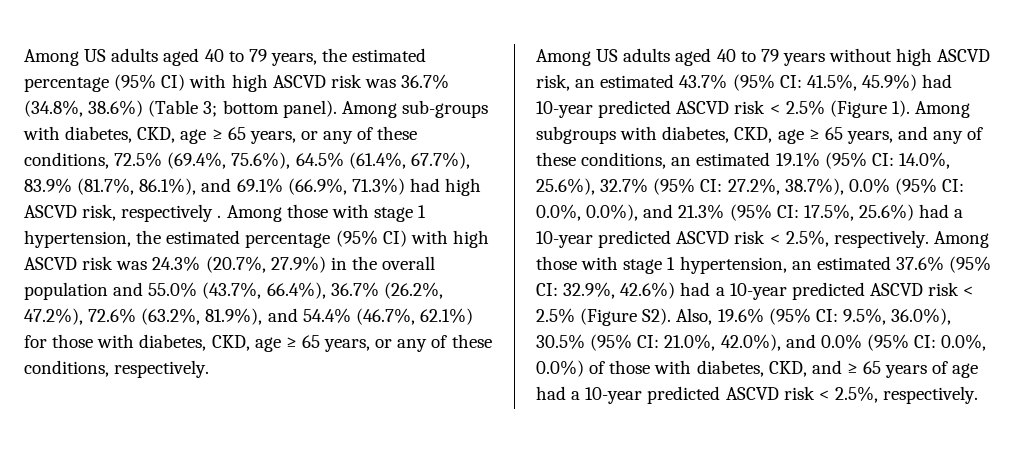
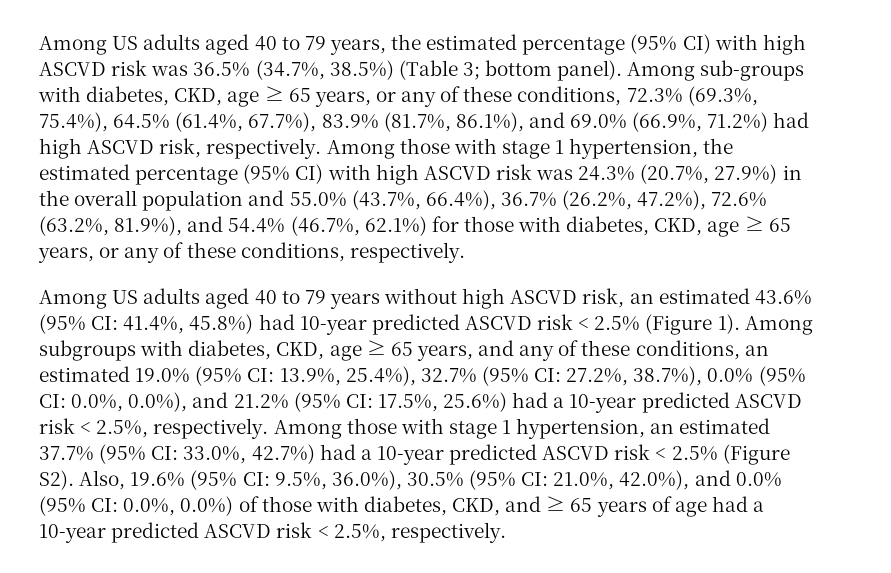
- Among US adults aged 40 to 79 years, the estimated percentage (95% CI) with high ASCVD risk was 36.7% (34.8%, 38.6%) (Table 3; bottom panel).
+ Among US adults aged 40 to 79 years, the estimated percentage (95% CI) with high ASCVD risk was 36.5% (34.7%, 38.5%) (Table 3; bottom panel).
- Among sub-groups with diabetes, CKD, age ≥ 65 years, or any of these conditions, 72.5% (69.4%, 75.6%), 64.5% (61.4%, 67.7%), 83.9% (81.7%, 86.1%), and 69.1% (66.9%, 71.3%) had high ASCVD risk, respectively .
+ Among sub-groups with diabetes, CKD, age ≥ 65 years, or any of these conditions, 72.3% (69.3%, 75.4%), 64.5% (61.4%, 67.7%), 83.9% (81.7%, 86.1%), and 69.0% (66.9%, 71.2%) had high ASCVD risk, respectively.
- Among US adults aged 40 to 79 years without high ASCVD risk, an estimated 43.7% (95% CI: 41.5%, 45.9%) had 10-year predicted ASCVD risk < 2.5% (Figure 1).
+ Among US adults aged 40 to 79 years without high ASCVD risk, an estimated 43.6% (95% CI: 41.4%, 45.8%) had 10-year predicted ASCVD risk < 2.5% (Figure 1).
- Among subgroups with diabetes, CKD, age ≥ 65 years, and any of these conditions, an estimated 19.1% (95% CI: 14.0%, 25.6%), 32.7% (95% CI: 27.2%, 38.7%), 0.0% (95% CI: 0.0%, 0.0%), and 21.3% (95% CI: 17.5%, 25.6%) had a 10-year predicted ASCVD risk < 2.5%, respectively.
+ Among subgroups with diabetes, CKD, age ≥ 65 years, and any of these conditions, an estimated 19.0% (95% CI: 13.9%, 25.4%), 32.7% (95% CI: 27.2%, 38.7%), 0.0% (95% CI: 0.0%, 0.0%), and 21.2% (95% CI: 17.5%, 25.6%) had a 10-year predicted ASCVD risk < 2.5%, respectively.
- Among those with stage 1 hypertension, an estimated 37.6% (95% CI: 32.9%, 42.6%) had a 10-year predicted ASCVD risk < 2.5% (Figure S2). Also, 19.6% (95% CI: 9.5%, 36.0%), 30.5% (95% CI: 21.0%, 42.0%), and 0.0% (95% CI: 0.0%, 0.0%) of those with diabetes, CKD, and ≥ 65 years of age had a 10-year predicted ASCVD risk < 2.5%, respectively.
+ Among those with stage 1 hypertension, an estimated 37.7% (95% CI: 33.0%, 42.7%) had a 10-year predicted ASCVD risk < 2.5% (Figure S2). Also, 19.6% (95% CI: 9.5%, 36.0%), 30.5% (95% CI: 21.0%, 42.0%), and 0.0% (95% CI: 0.0%, 0.0%) of those with diabetes, CKD, and ≥ 65 years of age had a 10-year predicted ASCVD risk < 2.5%, respectively.

